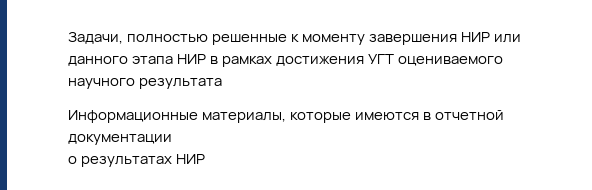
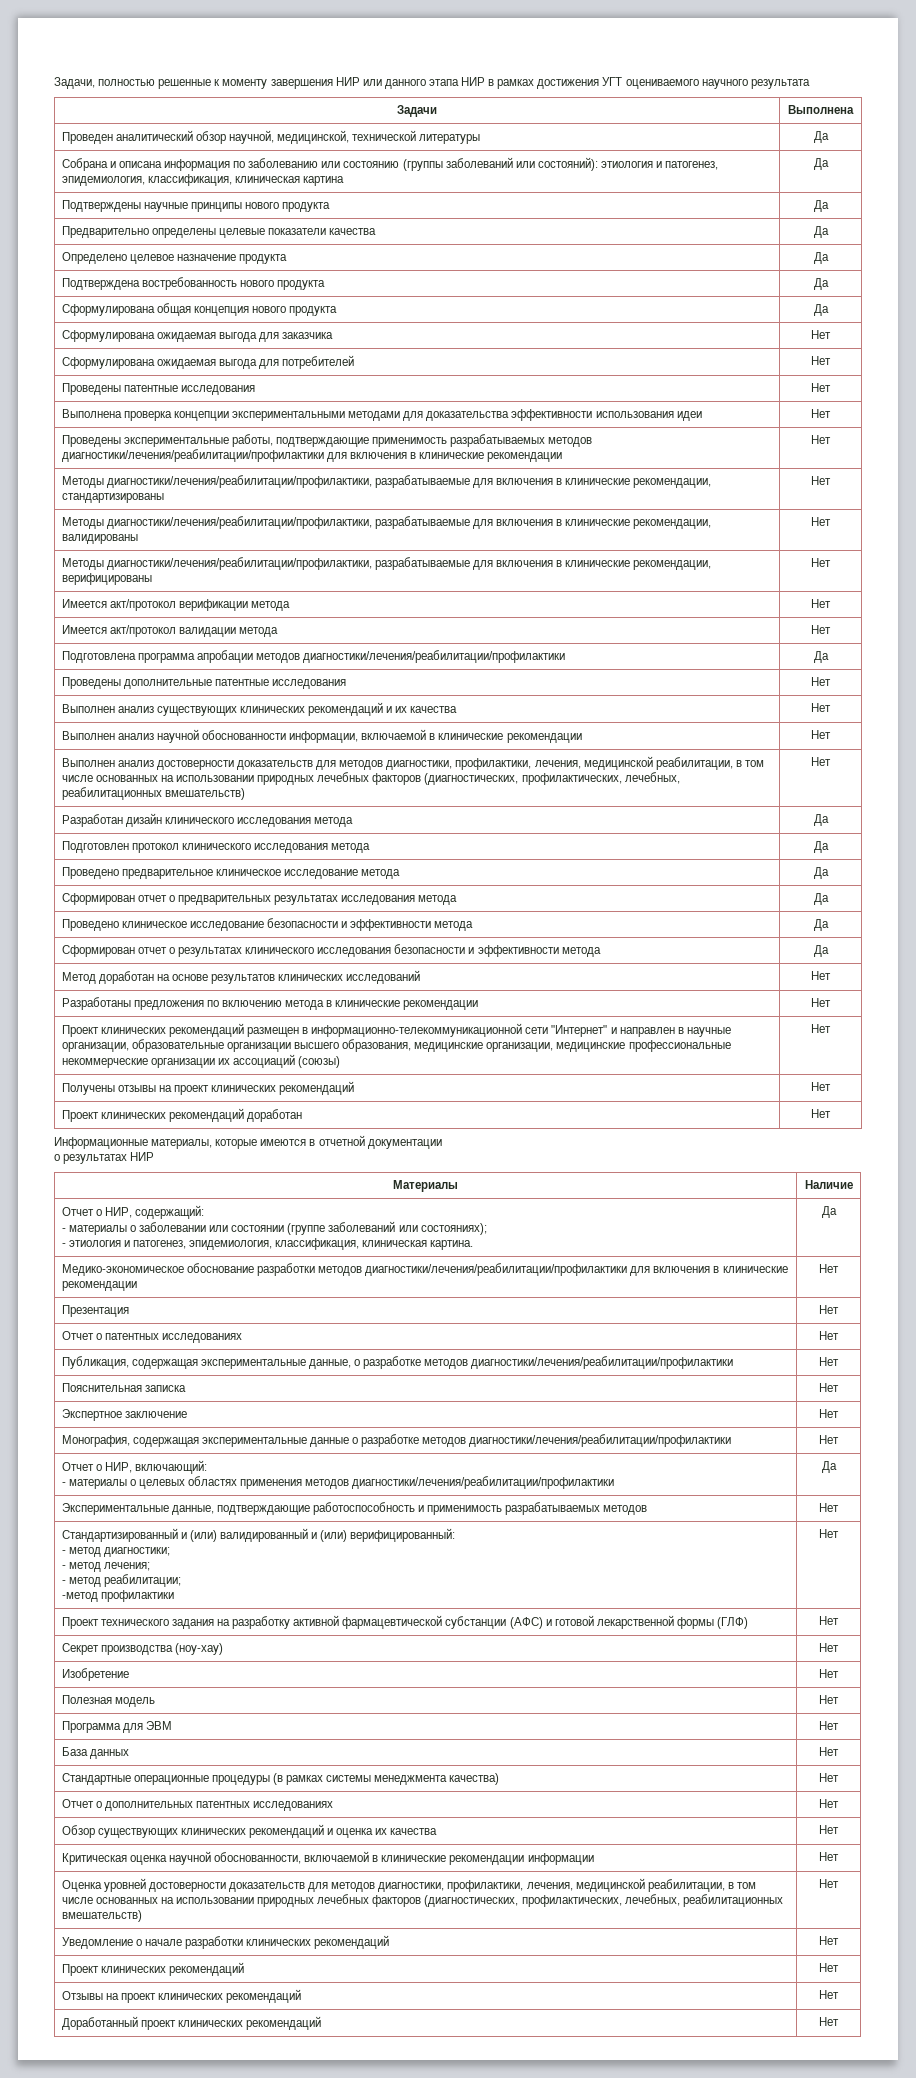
+ Задачи | Выполнена
+ Проведен аналитический обзор научной, медицинской, технической литературы | Да
+ Собрана и описана информация по заболеванию или состоянию (группы заболеваний или состояний): этиология и патогенез, эпидемиология, классификация, клиническая картина | Да
+ Подтверждены научные принципы нового продукта | Да
+ Предварительно определены целевые показатели качества | Да
+ Определено целевое назначение продукта | Да
+ Подтверждена востребованность нового продукта | Да
+ Сформулирована общая концепция нового продукта | Да
+ Сформулирована ожидаемая выгода для заказчика | Нет
+ Сформулирована ожидаемая выгода для потребителей | Нет
+ Проведены патентные исследования | Нет
+ Выполнена проверка концепции экспериментальными методами для доказательства эффективности использования идеи | Нет
+ Проведены экспериментальные работы, подтверждающие применимость разрабатываемых методов диагностики/лечения/реабилитации/профилактики для включения в клинические рекомендации | Нет
+ Методы диагностики/лечения/реабилитации/профилактики, разрабатываемые для включения в клинические рекомендации, стандартизированы | Нет
+ Методы диагностики/лечения/реабилитации/профилактики, разрабатываемые для включения в клинические рекомендации, валидированы | Нет
+ Методы диагностики/лечения/реабилитации/профилактики, разрабатываемые для включения в клинические рекомендации, верифицированы | Нет
+ Имеется акт/протокол верификации метода | Нет
+ Имеется акт/протокол валидации метода | Нет
+ Подготовлена программа апробации методов диагностики/лечения/реабилитации/профилактики | Да
+ Проведены дополнительные патентные исследования | Нет
+ Выполнен анализ существующих клинических рекомендаций и их качества | Нет
+ Выполнен анализ научной обоснованности информации, включаемой в клинические рекомендации | Нет
+ Выполнен анализ достоверности доказательств для методов диагностики, профилактики, лечения, медицинской реабилитации, в том числе основанных на использовании природных лечебных факторов (диагностических, профилактических, лечебных, реабилитационных вмешательств) | Нет
+ Разработан дизайн клинического исследования метода | Да
+ Подготовлен протокол клинического исследования метода | Да
+ Проведено предварительное клиническое исследование метода | Да
+ Сформирован отчет о предварительных результатах исследования метода | Да
+ Проведено клиническое исследование безопасности и эффективности метода | Да
+ Сформирован отчет о результатах клинического исследования безопасности и эффективности метода | Да
+ Метод доработан на основе результатов клинических исследований | Нет
+ Разработаны предложения по включению метода в клинические рекомендации | Нет
+ Проект клинических рекомендаций размещен в информационно-телекоммуникационной сети "Интернет" и направлен в научные организации, образовательные организации высшего образования, медицинские организации, медицинские профессиональные некоммерческие организации их ассоциаций (союзы) | Нет
+ Получены отзывы на проект клинических рекомендаций | Нет
+ Проект клинических рекомендаций доработан | Нет
+ Материалы | Наличие
+ Отчет о НИР, содержащий:
+ - материалы о заболевании или состоянии (группе заболеваний или состояниях);
+ - этиология и патогенез, эпидемиология, классификация, клиническая картина. | Да
+ Медико-экономическое обоснование разработки методов диагностики/лечения/реабилитации/профилактики для включения в клинические рекомендации | Нет
+ Презентация | Нет
+ Отчет о патентных исследованиях | Нет
+ Публикация, содержащая экспериментальные данные, о разработке методов диагностики/лечения/реабилитации/профилактики | Нет
+ Пояснительная записка | Нет
+ Экспертное заключение | Нет
+ Монография, содержащая экспериментальные данные о разработке методов диагностики/лечения/реабилитации/профилактики | Нет
+ Отчет о НИР, включающий:
+ - материалы о целевых областях применения методов диагностики/лечения/реабилитации/профилактики | Да
+ Экспериментальные данные, подтверждающие работоспособность и применимость разрабатываемых методов | Нет
+ Стандартизированный и (или) валидированный и (или) верифицированный:
+ - метод диагностики;
+ - метод лечения;
+ - метод реабилитации;
+ -метод профилактики | Нет
+ Проект технического задания на разработку активной фармацевтической субстанции (АФС) и готовой лекарственной формы (ГЛФ) | Нет
+ Секрет производства (ноу-хау) | Нет
+ Изобретение | Нет
+ Полезная модель | Нет
+ Программа для ЭВМ | Нет
+ База данных | Нет
+ Стандартные операционные процедуры (в рамках системы менеджмента качества) | Нет
+ Отчет о дополнительных патентных исследованиях | Нет
+ Обзор существующих клинических рекомендаций и оценка их качества | Нет
+ Критическая оценка научной обоснованности, включаемой в клинические рекомендации информации | Нет
+ Оценка уровней достоверности доказательств для методов диагностики, профилактики, лечения, медицинской реабилитации, в том числе основанных на использовании природных лечебных факторов (диагностических, профилактических, лечебных, реабилитационных вмешательств) | Нет
+ Уведомление о начале разработки клинических рекомендаций | Нет
+ Проект клинических рекомендаций | Нет
+ Отзывы на проект клинических рекомендаций | Нет
+ Доработанный проект клинических рекомендаций | Нет

